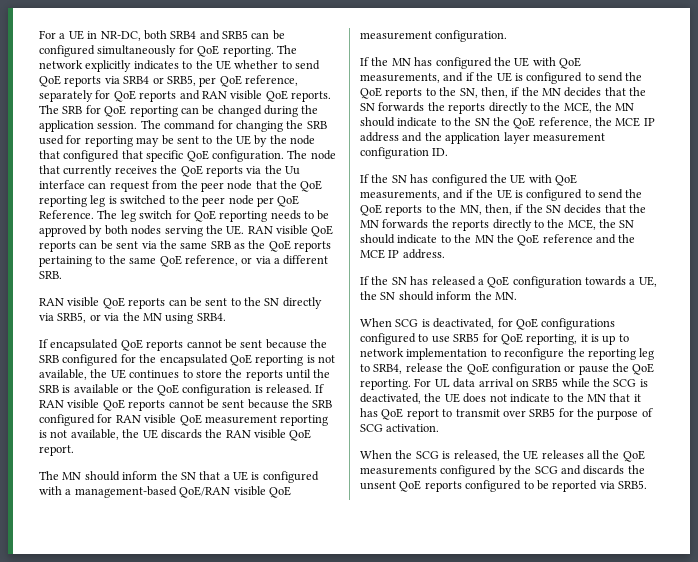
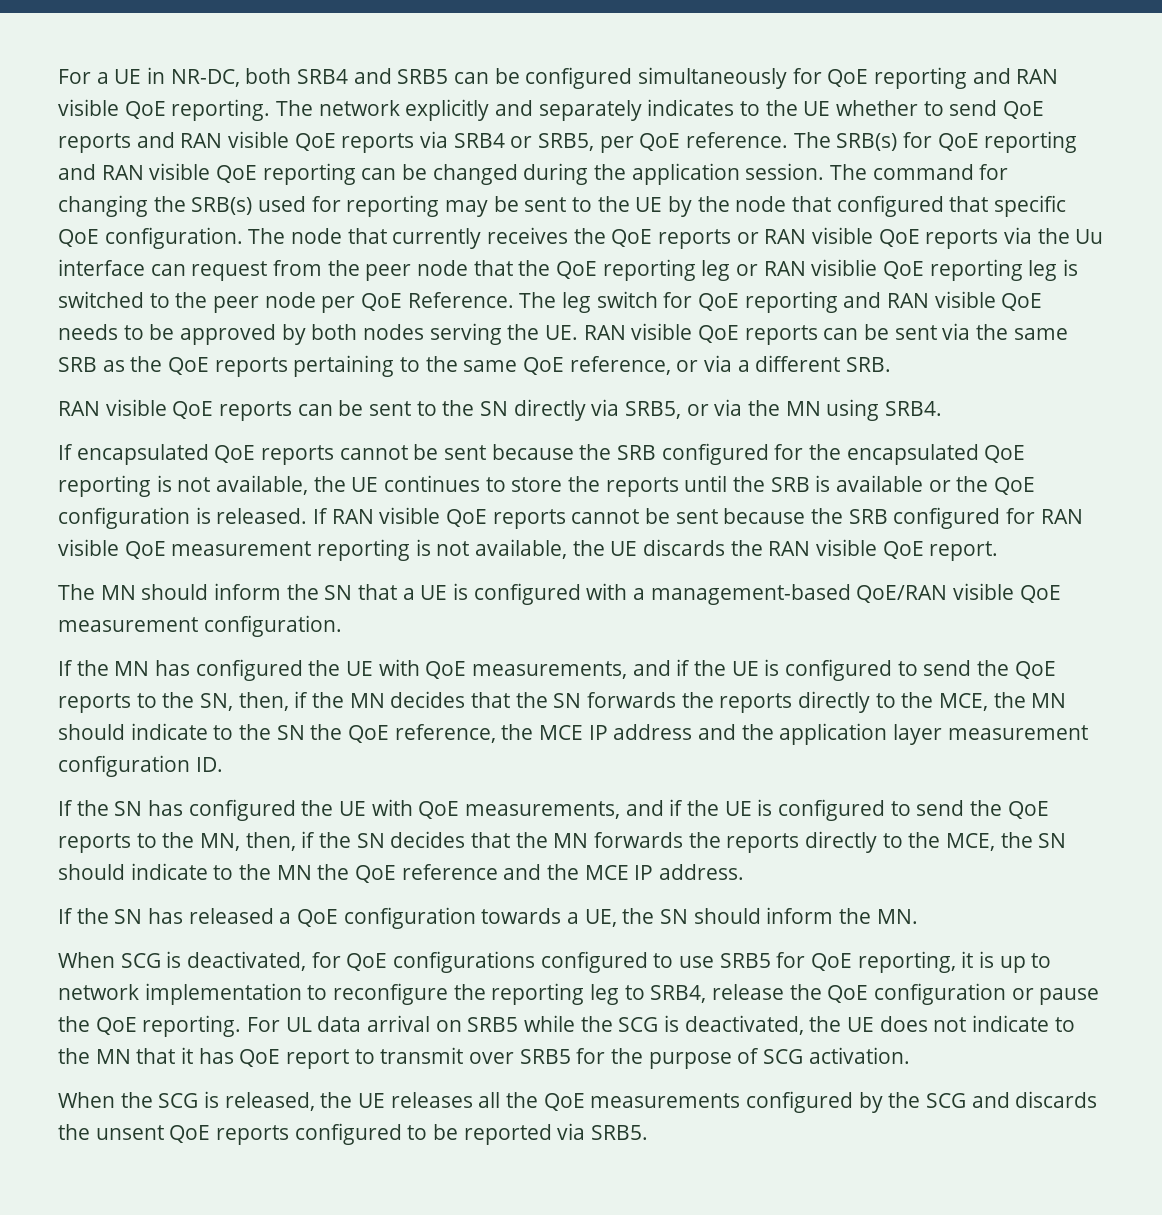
- For a UE in NR-DC, both SRB4 and SRB5 can be configured simultaneously for QoE reporting.
+ For a UE in NR-DC, both SRB4 and SRB5 can be configured simultaneously for QoE reporting and RAN visible QoE reporting.
- The network explicitly indicates to the UE whether to send QoE reports via SRB4 or SRB5, per QoE reference, separately for QoE reports and RAN visible QoE reports. The SRB for QoE reporting can be changed during the application session.
+ The network explicitly and separately indicates to the UE whether to send QoE reports and RAN visible QoE reports via SRB4 or SRB5, per QoE reference. The SRB(s) for QoE reporting and RAN visible QoE reporting can be changed during the application session.
- The command for changing the SRB used for reporting may be sent to the UE by the node that configured that specific QoE configuration.
+ The command for changing the SRB(s) used for reporting may be sent to the UE by the node that configured that specific QoE configuration.
- The node that currently receives the QoE reports via the Uu interface can request from the peer node that the QoE reporting leg is switched to the peer node per QoE Reference.
+ The node that currently receives the QoE reports or RAN visible QoE reports via the Uu interface can request from the peer node that the QoE reporting leg or RAN visiblie QoE reporting leg is switched to the peer node per QoE Reference.
- The leg switch for QoE reporting needs to be approved by both nodes serving the UE. RAN visible QoE reports can be sent via the same SRB as the QoE reports pertaining to the same QoE reference, or via a different SRB.
+ The leg switch for QoE reporting and RAN visible QoE needs to be approved by both nodes serving the UE. RAN visible QoE reports can be sent via the same SRB as the QoE reports pertaining to the same QoE reference, or via a different SRB.

